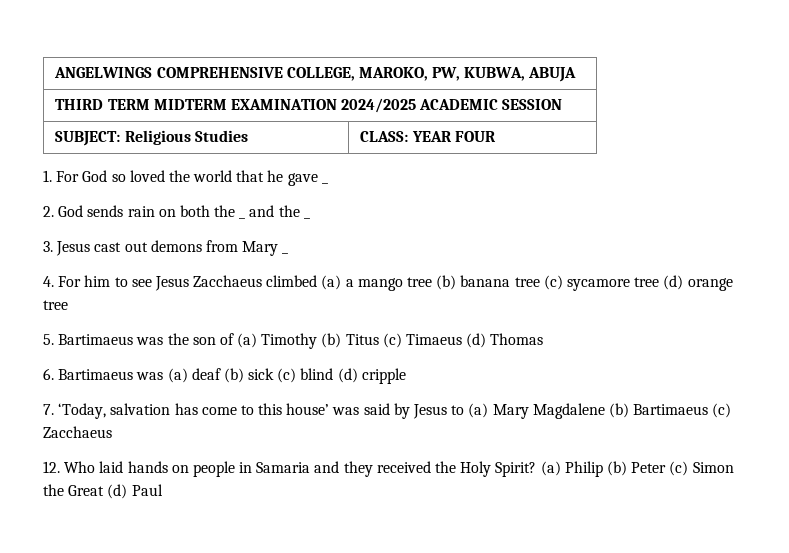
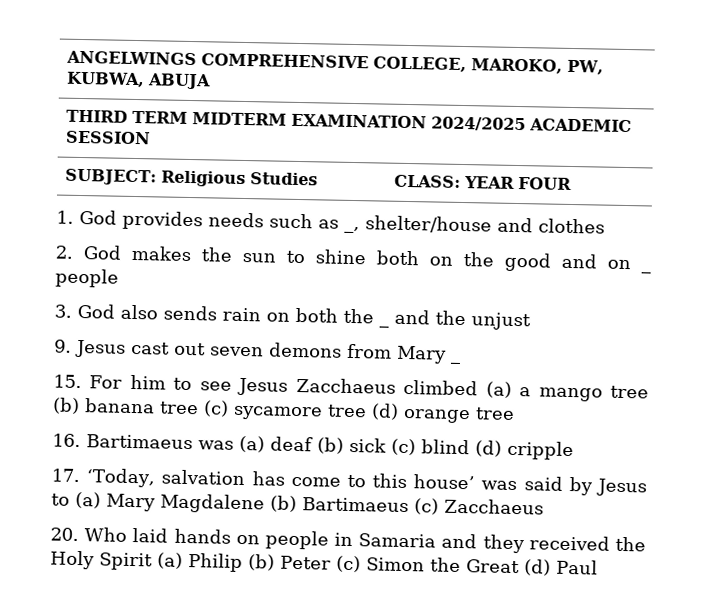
- 1. For God so loved the world that he gave _
- 2. God sends rain on both the _ and the _
- 3. Jesus cast out demons from Mary _
+ 1. God provides needs such as _, shelter/house and clothes
+ 2. God makes the sun to shine both on the good and on _ people
+ 3. God also sends rain on both the _ and the unjust
+ 9. Jesus cast out seven demons from Mary _
- 4. For him to see Jesus Zacchaeus climbed (a) a mango tree (b) banana tree (c) sycamore tree (d) orange tree
+ 15. For him to see Jesus Zacchaeus climbed (a) a mango tree (b) banana tree (c) sycamore tree (d) orange tree
- 5. Bartimaeus was the son of (a) Timothy (b) Titus (c) Timaeus (d) Thomas
- 6. Bartimaeus was (a) deaf (b) sick (c) blind (d) cripple
+ 16. Bartimaeus was (a) deaf (b) sick (c) blind (d) cripple
- 7. ‘Today, salvation has come to this house’ was said by Jesus to (a) Mary Magdalene (b) Bartimaeus (c) Zacchaeus
+ 17. ‘Today, salvation has come to this house’ was said by Jesus to (a) Mary Magdalene (b) Bartimaeus (c) Zacchaeus
- 12. Who laid hands on people in Samaria and they received the Holy Spirit? (a) Philip (b) Peter (c) Simon the Great (d) Paul
+ 20. Who laid hands on people in Samaria and they received the Holy Spirit (a) Philip (b) Peter (c) Simon the Great (d) Paul

